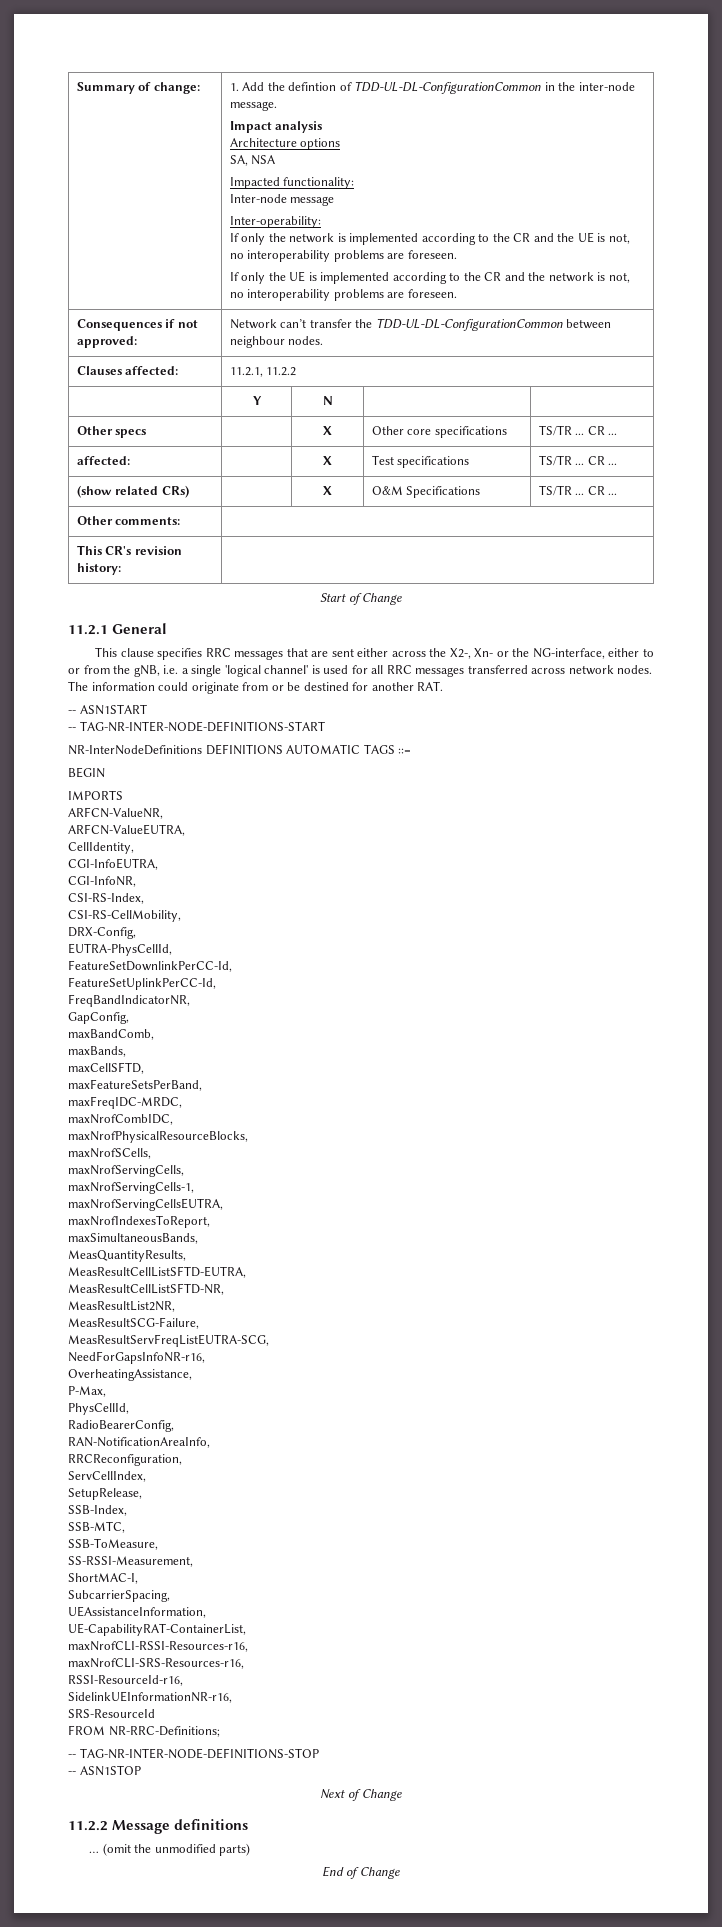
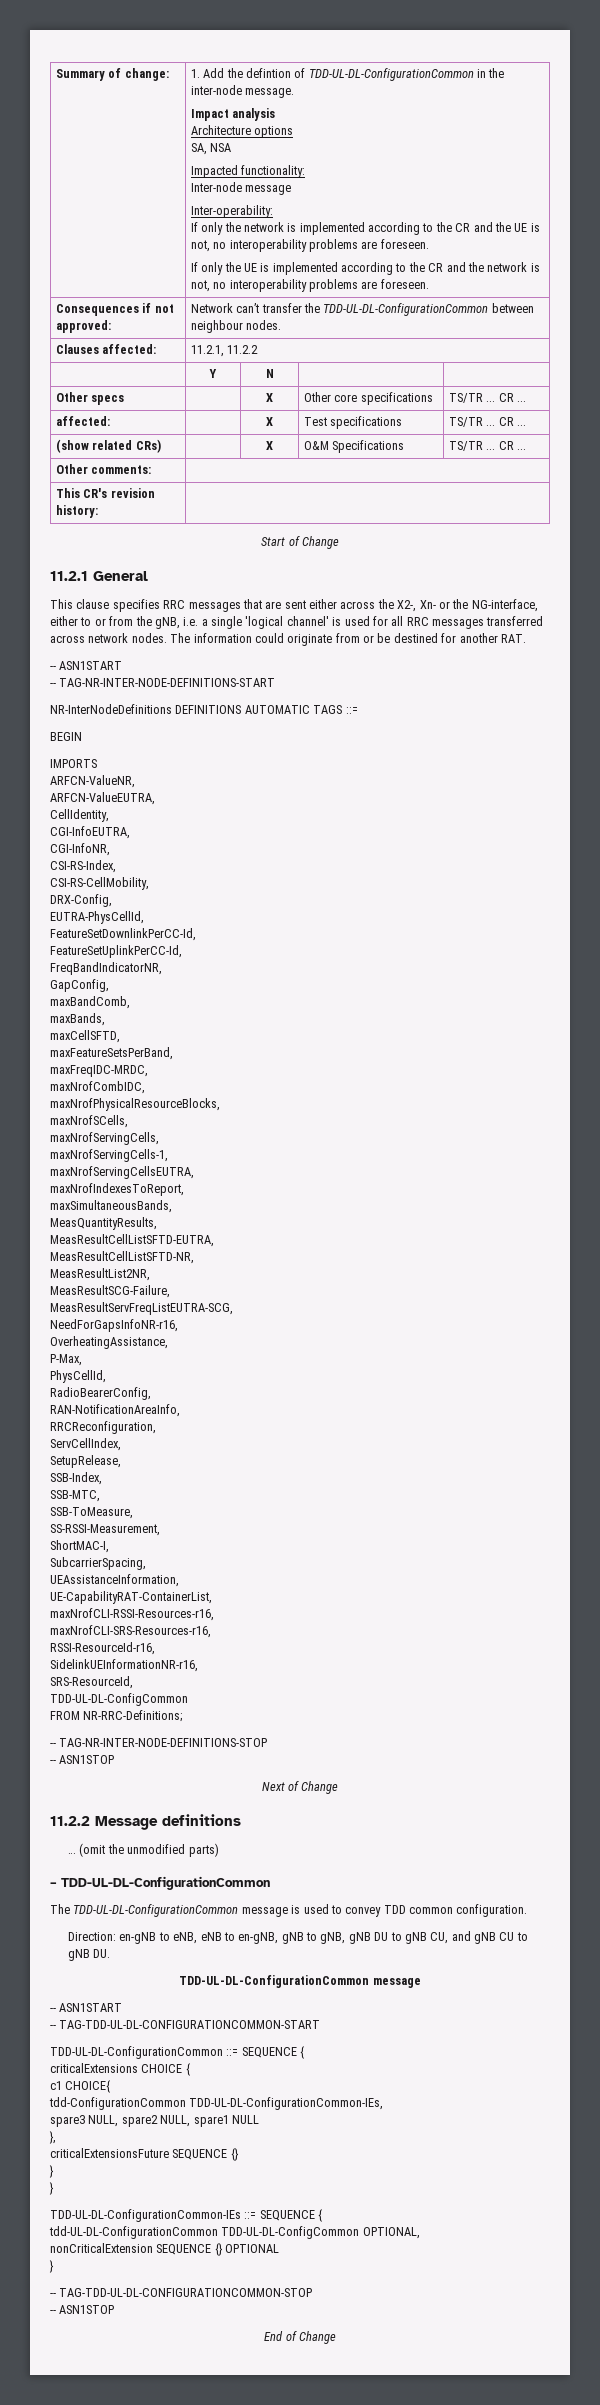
- SRS-ResourceId
+ SRS-ResourceId,
+ TDD-UL-DL-ConfigCommon
+ – TDD-UL-DL-ConfigurationCommon
+ The TDD-UL-DL-ConfigurationCommon message is used to convey TDD common configuration.
+ Direction: en-gNB to eNB, eNB to en-gNB, gNB to gNB, gNB DU to gNB CU, and gNB CU to gNB DU.
+ TDD-UL-DL-ConfigurationCommon message
+ -- ASN1START
+ -- TAG-TDD-UL-DL-CONFIGURATIONCOMMON-START
+ TDD-UL-DL-ConfigurationCommon ::= SEQUENCE {
+ criticalExtensions CHOICE {
+ c1 CHOICE{
+ tdd-ConfigurationCommon TDD-UL-DL-ConfigurationCommon-IEs,
+ spare3 NULL, spare2 NULL, spare1 NULL
+ },
+ criticalExtensionsFuture SEQUENCE {}
+ }
+ }
+ TDD-UL-DL-ConfigurationCommon-IEs ::= SEQUENCE {
+ tdd-UL-DL-ConfigurationCommon TDD-UL-DL-ConfigCommon OPTIONAL,
+ nonCriticalExtension SEQUENCE {} OPTIONAL
+ }
+ -- TAG-TDD-UL-DL-CONFIGURATIONCOMMON-STOP
+ -- ASN1STOP

